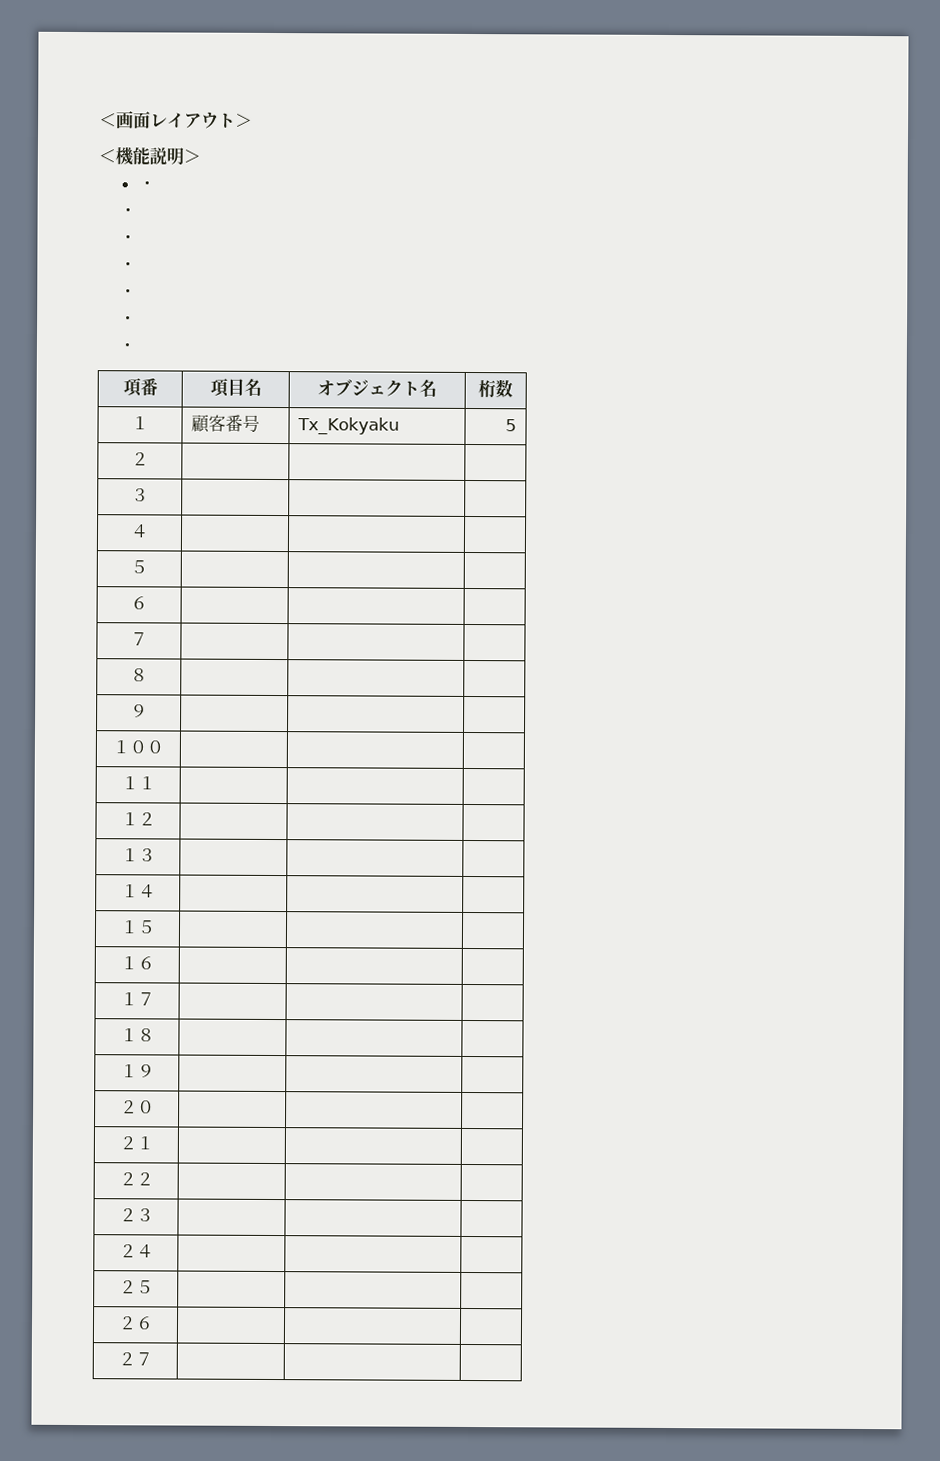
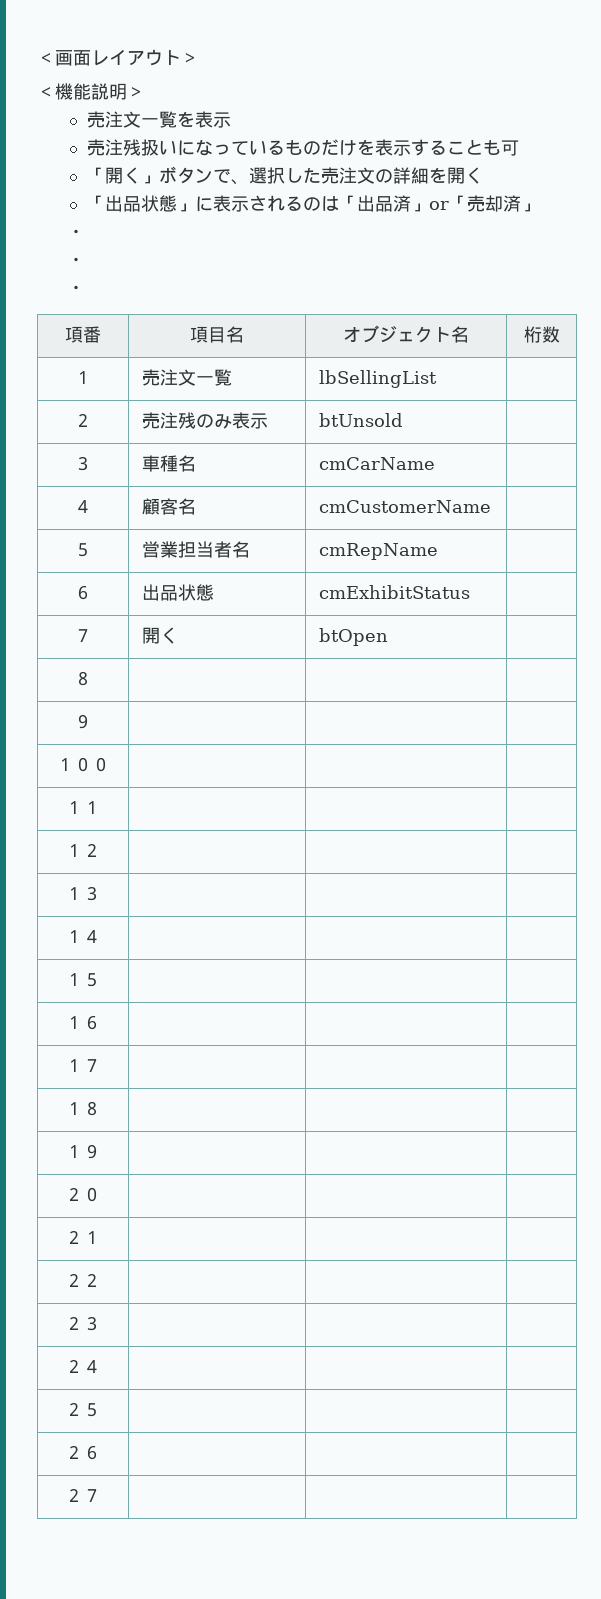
  ＜機能説明＞
- ・
- ・
- ・
- ・
+ 売注文一覧を表示
+ 売注残扱いになっているものだけを表示することも可
+ 「開く」ボタンで、選択した売注文の詳細を開く
+ 「出品状態」に表示されるのは「出品済」or「売却済」
- １ | 顧客番号 | Tx_Kokyaku | 5
- ２ | | |
- ３ | | |
- ４ | | |
- ５ | | |
- ６ | | |
- ７ | | |
+ １ | 売注文一覧 | lbSellingList |
+ ２ | 売注残のみ表示 | btUnsold |
+ ３ | 車種名 | cmCarName |
+ ４ | 顧客名 | cmCustomerName |
+ ５ | 営業担当者名 | cmRepName |
+ ６ | 出品状態 | cmExhibitStatus |
+ ７ | 開く | btOpen |

